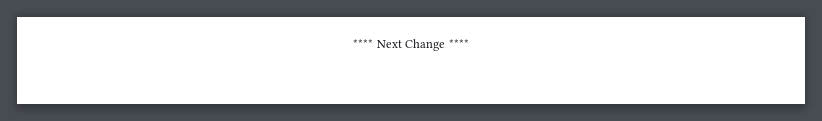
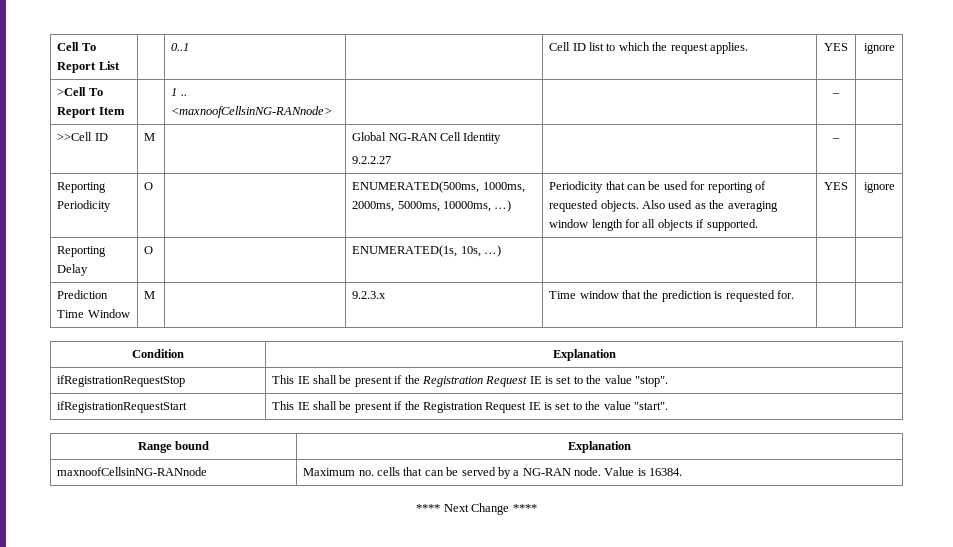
+ Cell To Report List | | 0..1 | | Cell ID list to which the request applies. | YES | ignore
+ >Cell To Report Item | | 1 .. <maxnoofCellsinNG-RANnode> | | | – |
+ >>Cell ID | M | | Global NG-RAN Cell Identity
+ 9.2.2.27 | | – |
+ Reporting Periodicity | O | | ENUMERATED(500ms, 1000ms, 2000ms, 5000ms, 10000ms, …) | Periodicity that can be used for reporting of requested objects. Also used as the averaging window length for all objects if supported. | YES | ignore
+ Reporting Delay | O | | ENUMERATED(1s, 10s, …) | | |
+ Prediction Time Window | M | | 9.2.3.x | Time window that the prediction is requested for. | |
+ Condition | Explanation
+ ifRegistrationRequestStop | This IE shall be present if the Registration Request IE is set to the value "stop".
+ ifRegistrationRequestStart | This IE shall be present if the Registration Request IE is set to the value "start".
+ Range bound | Explanation
+ maxnoofCellsinNG-RANnode | Maximum no. cells that can be served by a NG-RAN node. Value is 16384.

